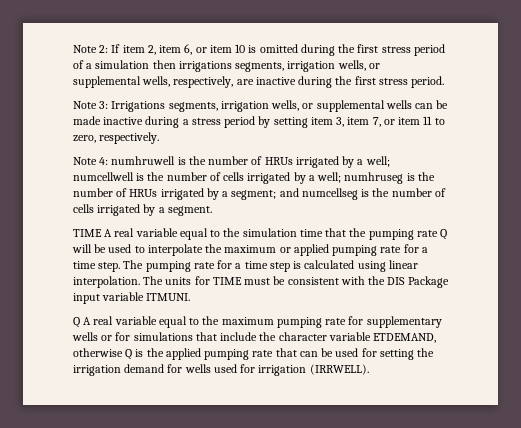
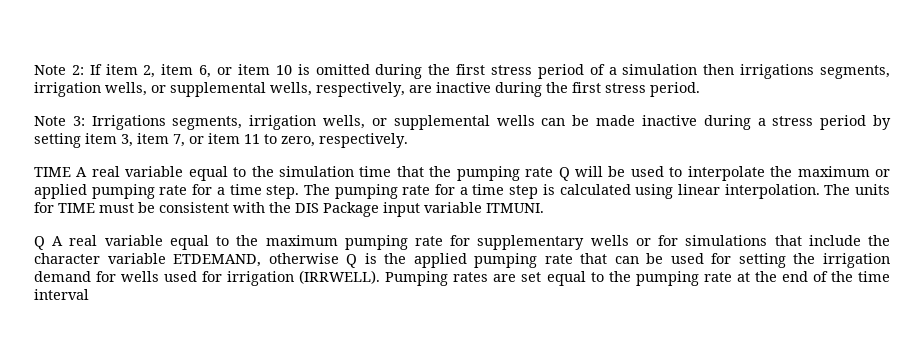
- Note 4: numhruwell is the number of HRUs irrigated by a well; numcellwell is the number of cells irrigated by a well; numhruseg is the number of HRUs irrigated by a segment; and numcellseg is the number of cells irrigated by a segment.
+ Pumping rates are set equal to the pumping rate at the end of the time interval

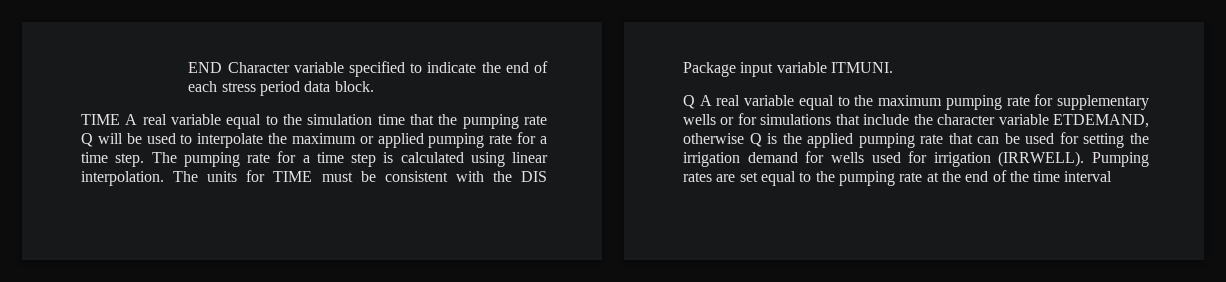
- Note 2: If item 2, item 6, or item 10 is omitted during the first stress period of a simulation then irrigations segments, irrigation wells, or supplemental wells, respectively, are inactive during the first stress period.
- Note 3: Irrigations segments, irrigation wells, or supplemental wells can be made inactive during a stress period by setting item 3, item 7, or item 11 to zero, respectively.
+ END Character variable specified to indicate the end of each stress period data block.

